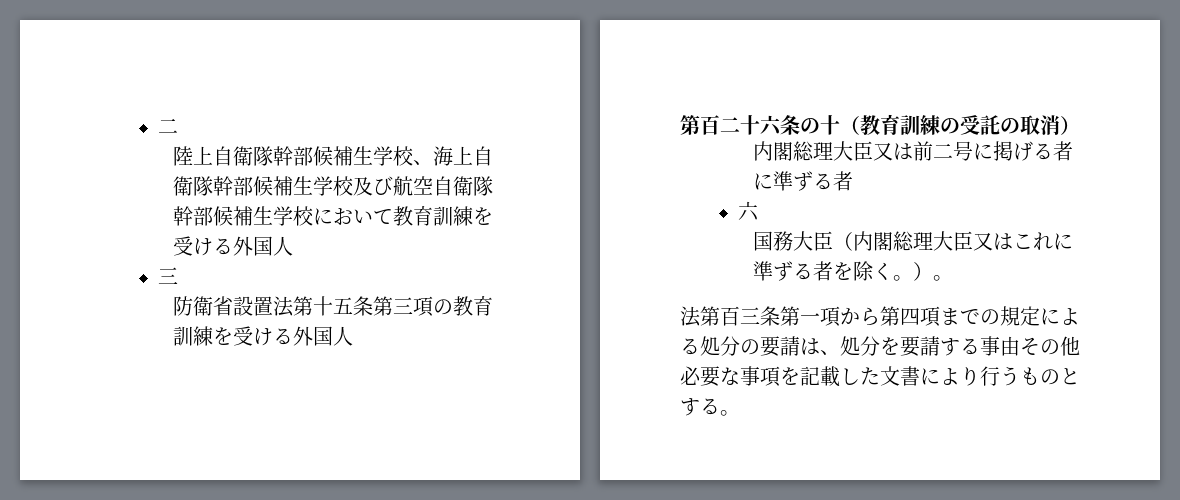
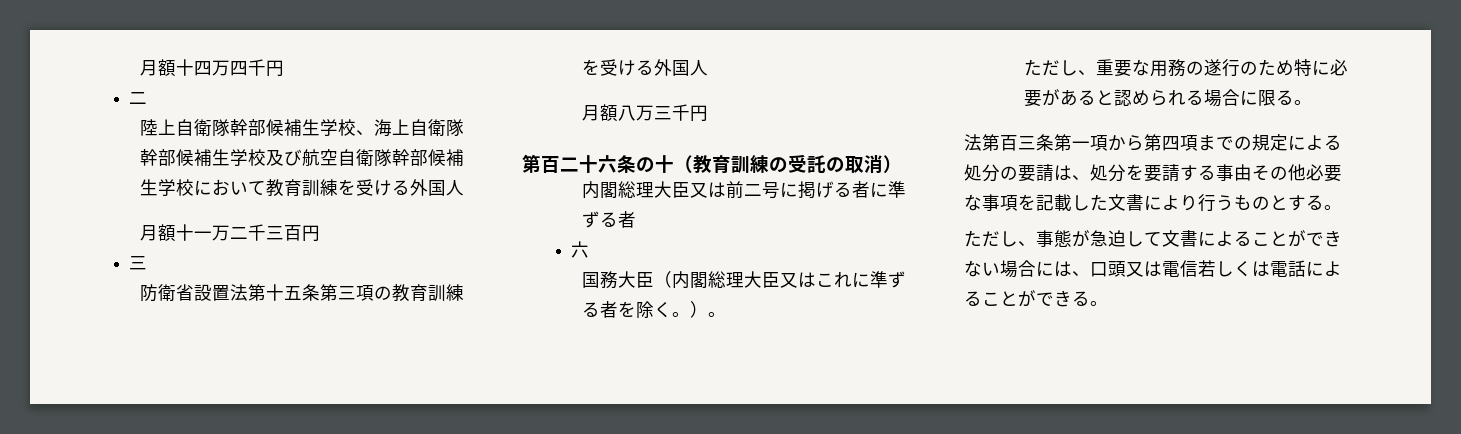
+ 月額十四万四千円
+ 月額十一万二千三百円
+ 月額八万三千円
+ ただし、重要な用務の遂行のため特に必要があると認められる場合に限る。
+ ただし、事態が急迫して文書によることができない場合には、口頭又は電信若しくは電話によることができる。

